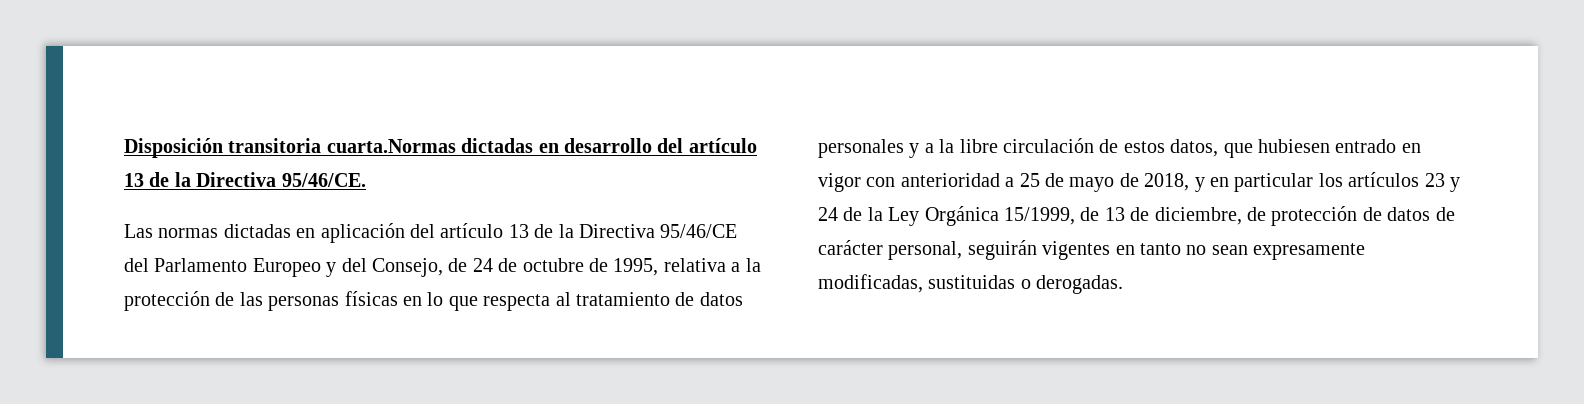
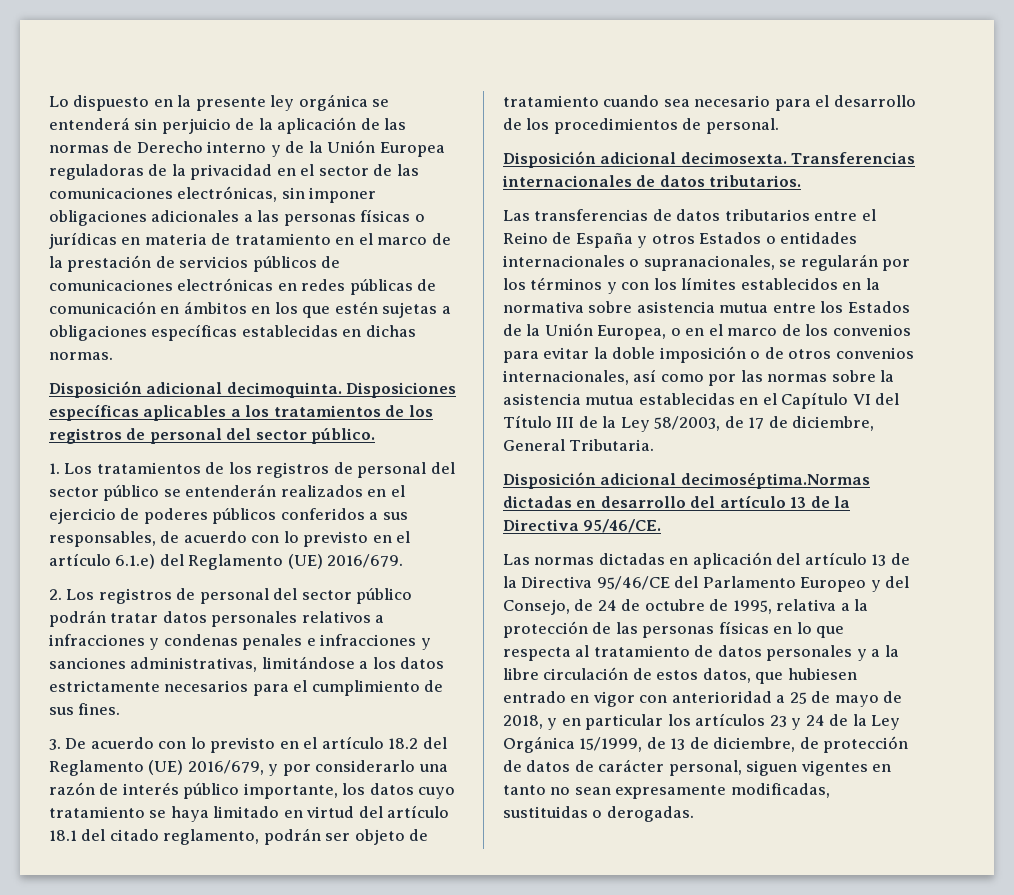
- Disposición transitoria cuarta.Normas dictadas en desarrollo del artículo 13 de la Directiva 95/46/CE.
+ Lo dispuesto en la presente ley orgánica se entenderá sin perjuicio de la aplicación de las normas de Derecho interno y de la Unión Europea reguladoras de la privacidad en el sector de las comunicaciones electrónicas, sin imponer obligaciones adicionales a las personas físicas o jurídicas en materia de tratamiento en el marco de la prestación de servicios públicos de comunicaciones electrónicas en redes públicas de comunicación en ámbitos en los que estén sujetas a obligaciones específicas establecidas en dichas normas.
+ Disposición adicional decimoquinta. Disposiciones específicas aplicables a los tratamientos de los registros de personal del sector público.
+ 1. Los tratamientos de los registros de personal del sector público se entenderán realizados en el ejercicio de poderes públicos conferidos a sus responsables, de acuerdo con lo previsto en el artículo 6.1.e) del Reglamento (UE) 2016/679.
+ 2. Los registros de personal del sector público podrán tratar datos personales relativos a infracciones y condenas penales e infracciones y sanciones administrativas, limitándose a los datos estrictamente necesarios para el cumplimiento de sus fines.
+ 3. De acuerdo con lo previsto en el artículo 18.2 del Reglamento (UE) 2016/679, y por considerarlo una razón de interés público importante, los datos cuyo tratamiento se haya limitado en virtud del artículo 18.1 del citado reglamento, podrán ser objeto de tratamiento cuando sea necesario para el desarrollo de los procedimientos de personal.
+ Disposición adicional decimosexta. Transferencias internacionales de datos tributarios.
+ Las transferencias de datos tributarios entre el Reino de España y otros Estados o entidades internacionales o supranacionales, se regularán por los términos y con los límites establecidos en la normativa sobre asistencia mutua entre los Estados de la Unión Europea, o en el marco de los convenios para evitar la doble imposición o de otros convenios internacionales, así como por las normas sobre la asistencia mutua establecidas en el Capítulo VI del Título III de la Ley 58/2003, de 17 de diciembre, General Tributaria.
+ Disposición adicional decimoséptima.Normas dictadas en desarrollo del artículo 13 de la Directiva 95/46/CE.
- Las normas dictadas en aplicación del artículo 13 de la Directiva 95/46/CE del Parlamento Europeo y del Consejo, de 24 de octubre de 1995, relativa a la protección de las personas físicas en lo que respecta al tratamiento de datos personales y a la libre circulación de estos datos, que hubiesen entrado en vigor con anterioridad a 25 de mayo de 2018, y en particular los artículos 23 y 24 de la Ley Orgánica 15/1999, de 13 de diciembre, de protección de datos de carácter personal, seguirán vigentes en tanto no sean expresamente modificadas, sustituidas o derogadas.
+ Las normas dictadas en aplicación del artículo 13 de la Directiva 95/46/CE del Parlamento Europeo y del Consejo, de 24 de octubre de 1995, relativa a la protección de las personas físicas en lo que respecta al tratamiento de datos personales y a la libre circulación de estos datos, que hubiesen entrado en vigor con anterioridad a 25 de mayo de 2018, y en particular los artículos 23 y 24 de la Ley Orgánica 15/1999, de 13 de diciembre, de protección de datos de carácter personal, siguen vigentes en tanto no sean expresamente modificadas, sustituidas o derogadas.

